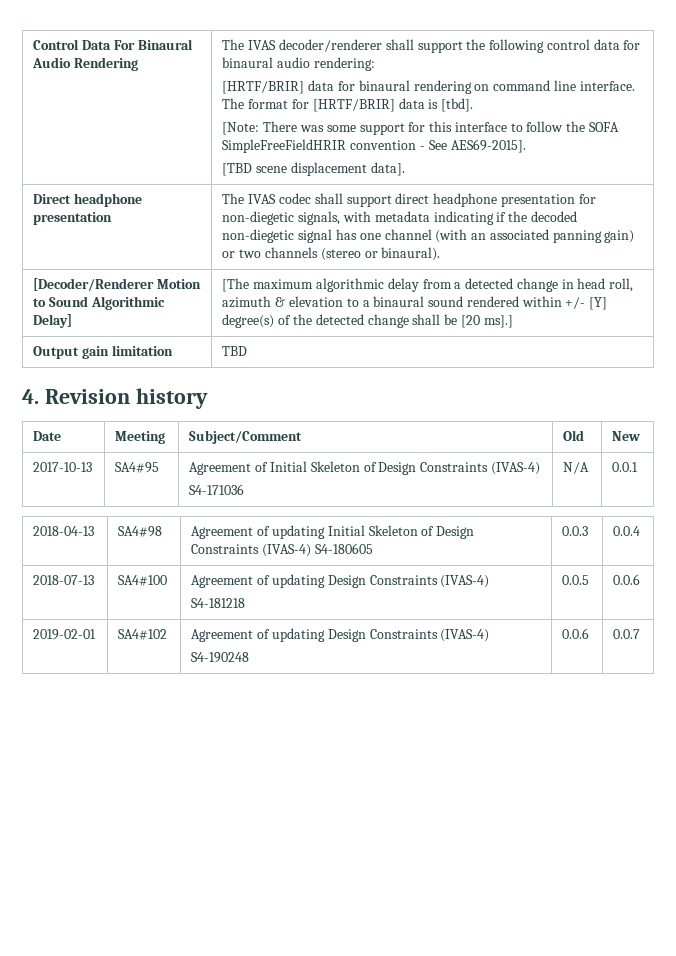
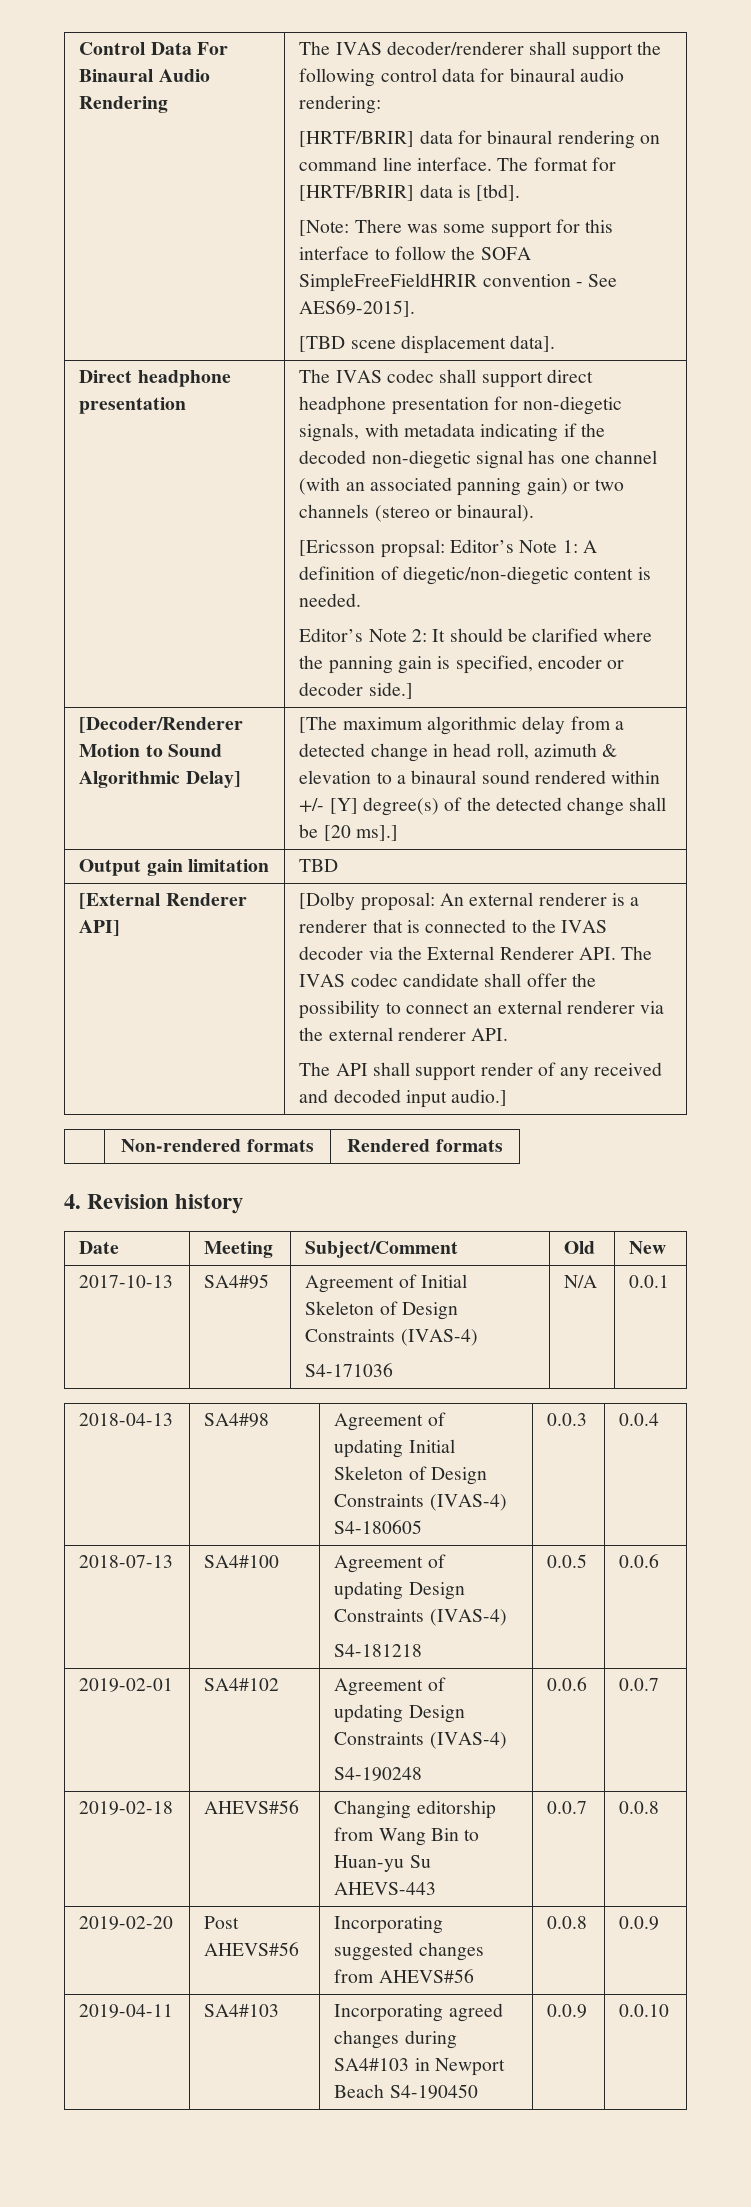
+ [Ericsson propsal: Editor’s Note 1: A definition of diegetic/non-diegetic content is needed.
+ Editor’s Note 2: It should be clarified where the panning gain is specified, encoder or decoder side.]
+ [External Renderer API] | [Dolby proposal: An external renderer is a renderer that is connected to the IVAS decoder via the External Renderer API. The IVAS codec candidate shall offer the possibility to connect an external renderer via the external renderer API.
+ The API shall support render of any received and decoded input audio.]
+ | Non-rendered formats | Rendered formats
+ 2019-02-18 | AHEVS#56 | Changing editorship from Wang Bin to Huan-yu Su AHEVS-443 | 0.0.7 | 0.0.8
+ 2019-02-20 | Post AHEVS#56 | Incorporating suggested changes from AHEVS#56 | 0.0.8 | 0.0.9
+ 2019-04-11 | SA4#103 | Incorporating agreed changes during SA4#103 in Newport Beach S4-190450 | 0.0.9 | 0.0.10

